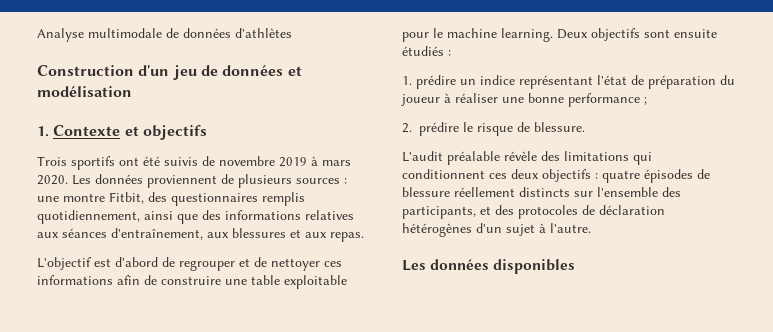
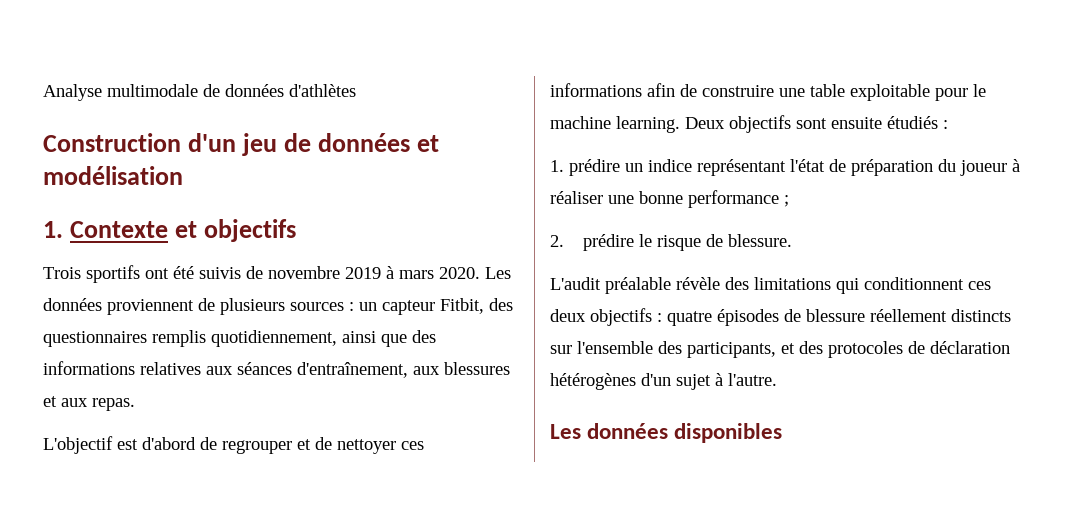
- Les données proviennent de plusieurs sources : une montre Fitbit, des questionnaires remplis quotidiennement, ainsi que des informations relatives aux séances d'entraînement, aux blessures et aux repas.
+ Les données proviennent de plusieurs sources : un capteur Fitbit, des questionnaires remplis quotidiennement, ainsi que des informations relatives aux séances d'entraînement, aux blessures et aux repas.

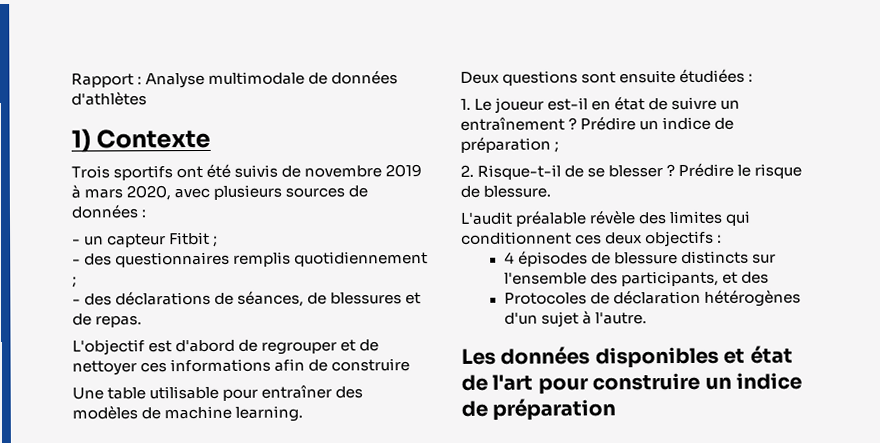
- Analyse multimodale de données d'athlètes
+ Rapport : Analyse multimodale de données d'athlètes
- Construction d'un jeu de données et modélisation
- 1. Contexte et objectifs
+ 1) Contexte
- Trois sportifs ont été suivis de novembre 2019 à mars 2020. Les données proviennent de plusieurs sources : un capteur Fitbit, des questionnaires remplis quotidiennement, ainsi que des informations relatives aux séances d'entraînement, aux blessures et aux repas.
+ Trois sportifs ont été suivis de novembre 2019 à mars 2020, avec plusieurs sources de données :
+ - un capteur Fitbit ;
+ - des questionnaires remplis quotidiennement ;
+ - des déclarations de séances, de blessures et de repas.
- L'objectif est d'abord de regrouper et de nettoyer ces informations afin de construire une table exploitable pour le machine learning. Deux objectifs sont ensuite étudiés :
+ L'objectif est d'abord de regrouper et de nettoyer ces informations afin de construire
+ Une table utilisable pour entraîner des modèles de machine learning.
+ Deux questions sont ensuite étudiées :
- 1. prédire un indice représentant l'état de préparation du joueur à réaliser une bonne performance ;
- 2. prédire le risque de blessure.
+ 1. Le joueur est-il en état de suivre un entraînement ? Prédire un indice de préparation ;
+ 2. Risque-t-il de se blesser ? Prédire le risque de blessure.
- L'audit préalable révèle des limitations qui conditionnent ces deux objectifs : quatre épisodes de blessure réellement distincts sur l'ensemble des participants, et des protocoles de déclaration hétérogènes d'un sujet à l'autre.
+ L'audit préalable révèle des limites qui conditionnent ces deux objectifs :
+ 4 épisodes de blessure distincts sur l'ensemble des participants, et des
+ Protocoles de déclaration hétérogènes d'un sujet à l'autre.
- Les données disponibles
+ Les données disponibles et état de l'art pour construire un indice de préparation

